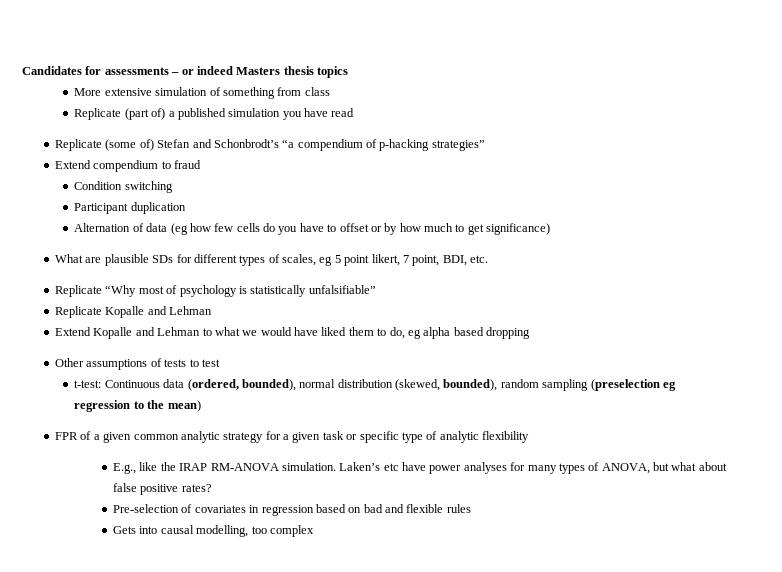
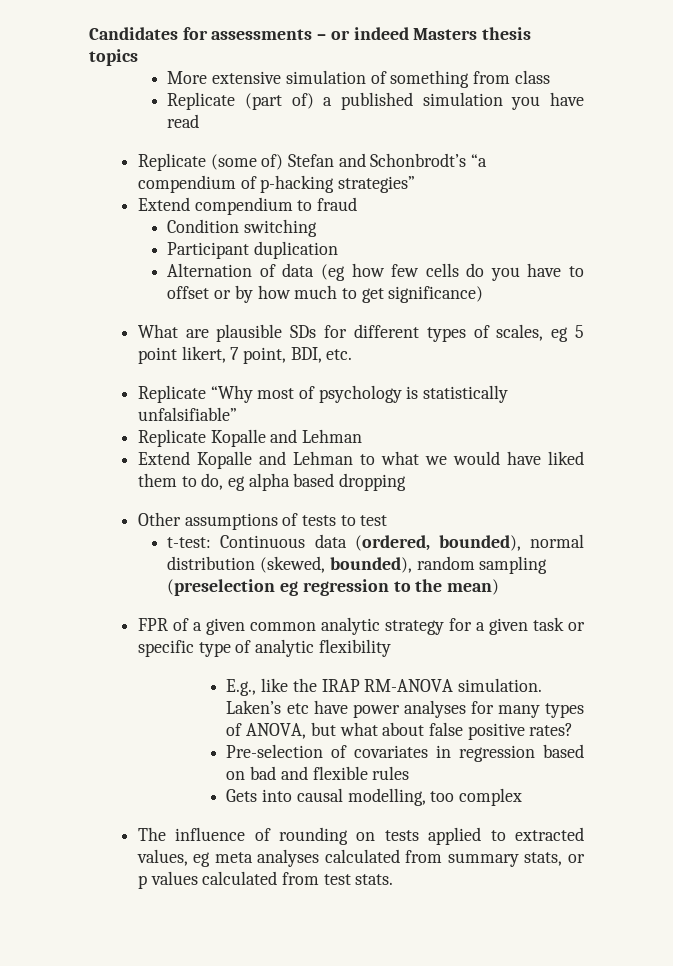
+ The influence of rounding on tests applied to extracted values, eg meta analyses calculated from summary stats, or p values calculated from test stats.

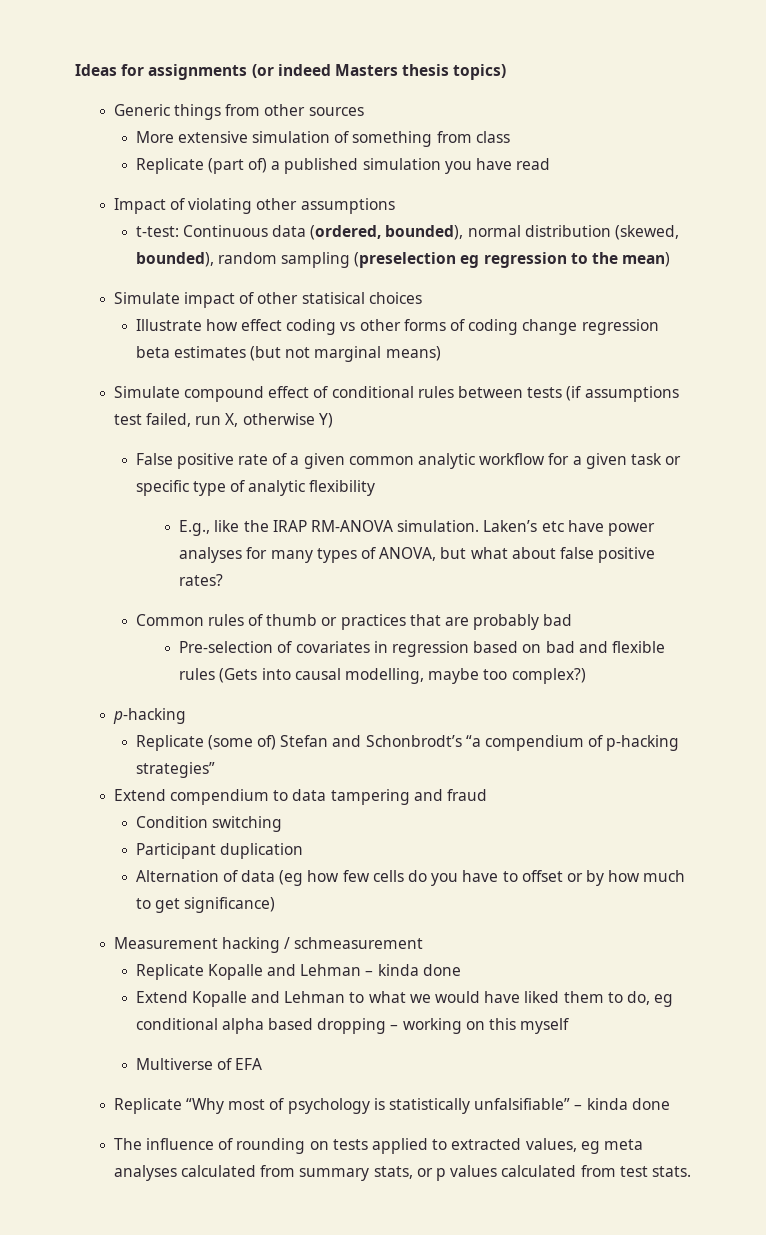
- Candidates for assessments – or indeed Masters thesis topics
+ Ideas for assignments (or indeed Masters thesis topics)
+ Generic things from other sources
- Replicate (some of) Stefan and Schonbrodt’s “a compendium of p-hacking strategies”
- Extend compendium to fraud
- Condition switching
- Participant duplication
- Alternation of data (eg how few cells do you have to offset or by how much to get significance)
- What are plausible SDs for different types of scales, eg 5 point likert, 7 point, BDI, etc.
- Replicate “Why most of psychology is statistically unfalsifiable”
- Replicate Kopalle and Lehman
- Extend Kopalle and Lehman to what we would have liked them to do, eg alpha based dropping
- Other assumptions of tests to test
+ Impact of violating other assumptions
- FPR of a given common analytic strategy for a given task or specific type of analytic flexibility
+ Simulate impact of other statisical choices
+ Illustrate how effect coding vs other forms of coding change regression beta estimates (but not marginal means)
+ Simulate compound effect of conditional rules between tests (if assumptions test failed, run X, otherwise Y)
+ False positive rate of a given common analytic workflow for a given task or specific type of analytic flexibility
+ Common rules of thumb or practices that are probably bad
- Pre-selection of covariates in regression based on bad and flexible rules
- Gets into causal modelling, too complex
+ Pre-selection of covariates in regression based on bad and flexible rules (Gets into causal modelling, maybe too complex?)
+ p-hacking
+ Replicate (some of) Stefan and Schonbrodt’s “a compendium of p-hacking strategies”
+ Extend compendium to data tampering and fraud
+ Condition switching
+ Participant duplication
+ Alternation of data (eg how few cells do you have to offset or by how much to get significance)
+ Measurement hacking / schmeasurement
+ Replicate Kopalle and Lehman – kinda done
+ Extend Kopalle and Lehman to what we would have liked them to do, eg conditional alpha based dropping – working on this myself
+ Multiverse of EFA
+ Replicate “Why most of psychology is statistically unfalsifiable” – kinda done

